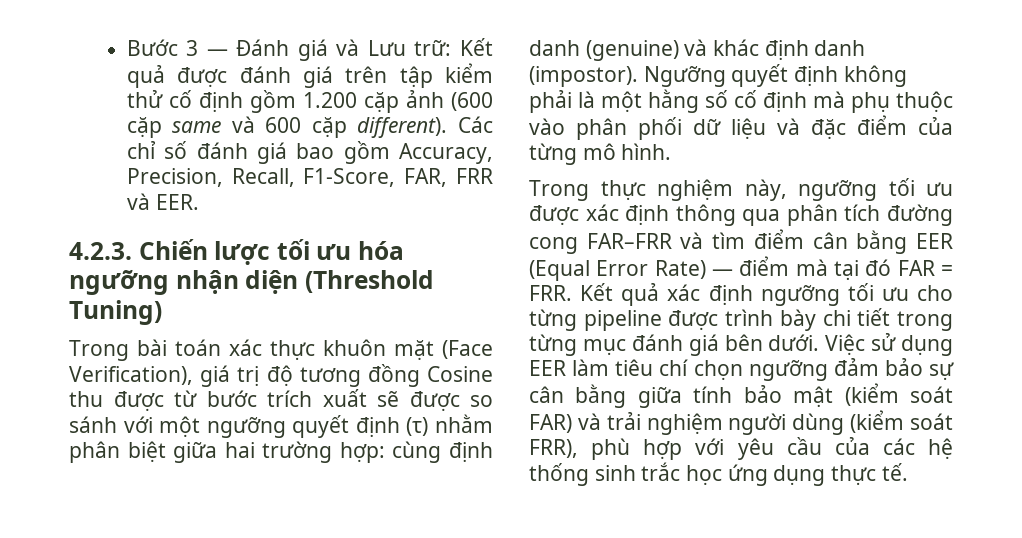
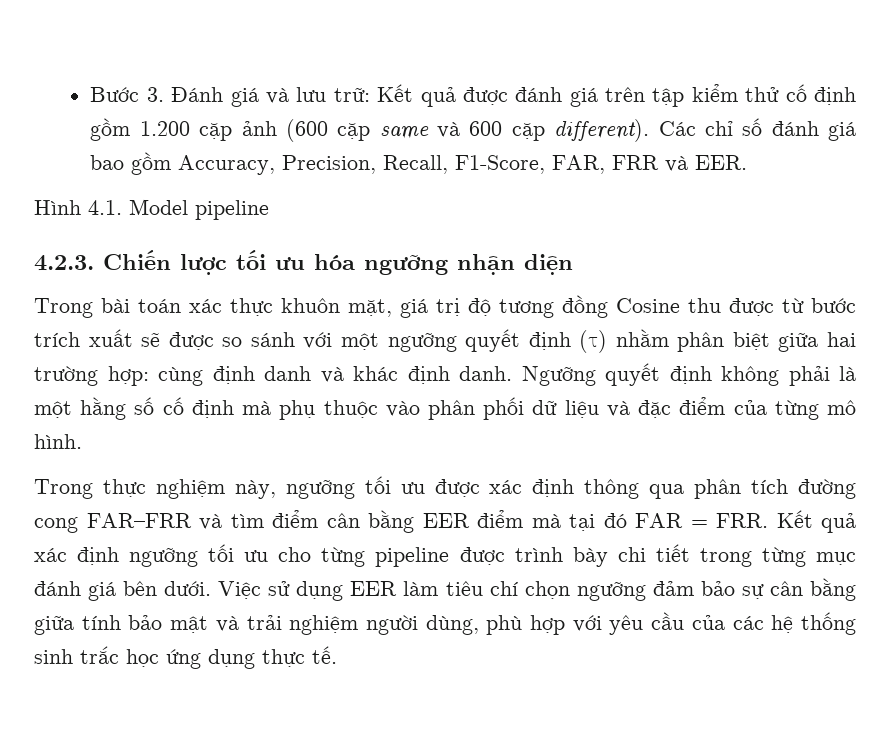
- Bước 3 — Đánh giá và Lưu trữ: Kết quả được đánh giá trên tập kiểm thử cố định gồm 1.200 cặp ảnh (600 cặp same và 600 cặp different).
+ Bước 3. Đánh giá và lưu trữ: Kết quả được đánh giá trên tập kiểm thử cố định gồm 1.200 cặp ảnh (600 cặp same và 600 cặp different).
+ Hình 4.1. Model pipeline
- 4.2.3. Chiến lược tối ưu hóa ngưỡng nhận diện (Threshold Tuning)
+ 4.2.3. Chiến lược tối ưu hóa ngưỡng nhận diện
- Trong bài toán xác thực khuôn mặt (Face Verification), giá trị độ tương đồng Cosine thu được từ bước trích xuất sẽ được so sánh với một ngưỡng quyết định (τ) nhằm phân biệt giữa hai trường hợp: cùng định danh (genuine) và khác định danh (impostor).
+ Trong bài toán xác thực khuôn mặt, giá trị độ tương đồng Cosine thu được từ bước trích xuất sẽ được so sánh với một ngưỡng quyết định (τ) nhằm phân biệt giữa hai trường hợp: cùng định danh và khác định danh.
- Trong thực nghiệm này, ngưỡng tối ưu được xác định thông qua phân tích đường cong FAR–FRR và tìm điểm cân bằng EER (Equal Error Rate) — điểm mà tại đó FAR = FRR. Kết quả xác định ngưỡng tối ưu cho từng pipeline được trình bày chi tiết trong từng mục đánh giá bên dưới.
+ Trong thực nghiệm này, ngưỡng tối ưu được xác định thông qua phân tích đường cong FAR–FRR và tìm điểm cân bằng EER điểm mà tại đó FAR = FRR. Kết quả xác định ngưỡng tối ưu cho từng pipeline được trình bày chi tiết trong từng mục đánh giá bên dưới.
- Việc sử dụng EER làm tiêu chí chọn ngưỡng đảm bảo sự cân bằng giữa tính bảo mật (kiểm soát FAR) và trải nghiệm người dùng (kiểm soát FRR), phù hợp với yêu cầu của các hệ thống sinh trắc học ứng dụng thực tế.
+ Việc sử dụng EER làm tiêu chí chọn ngưỡng đảm bảo sự cân bằng giữa tính bảo mật và trải nghiệm người dùng, phù hợp với yêu cầu của các hệ thống sinh trắc học ứng dụng thực tế.

